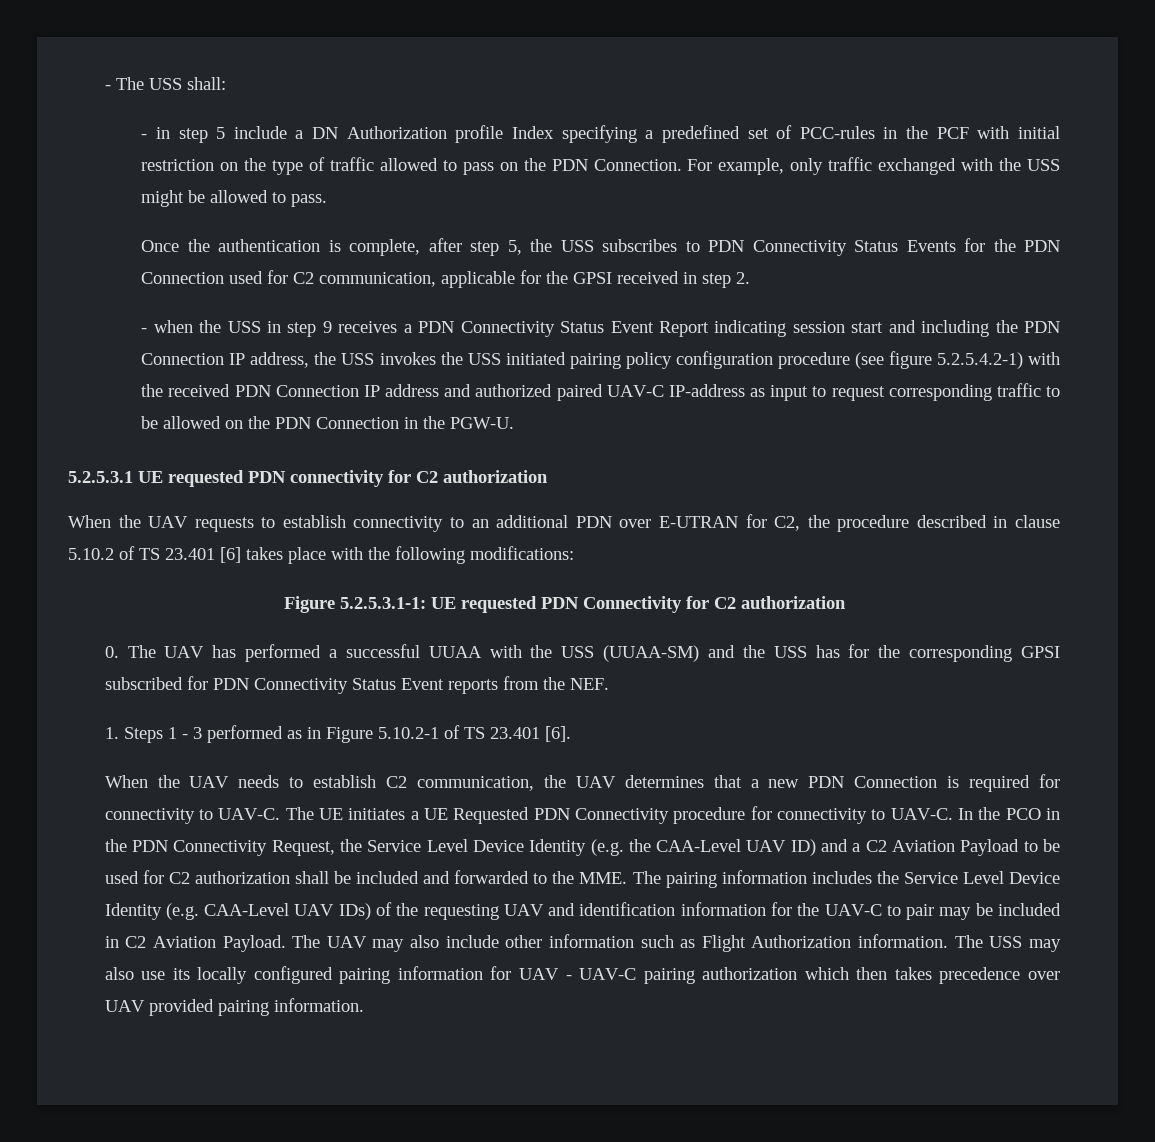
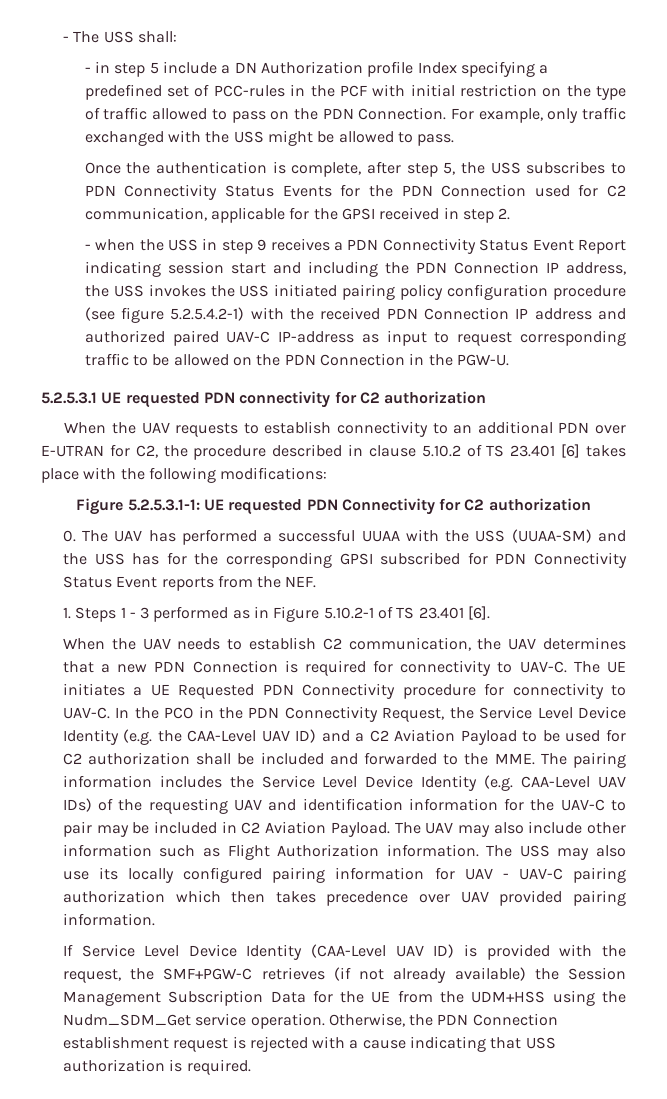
+ If Service Level Device Identity (CAA-Level UAV ID) is provided with the request, the SMF+PGW-C retrieves (if not already available) the Session Management Subscription Data for the UE from the UDM+HSS using the Nudm_SDM_Get service operation. Otherwise, the PDN Connection establishment request is rejected with a cause indicating that USS authorization is required.

